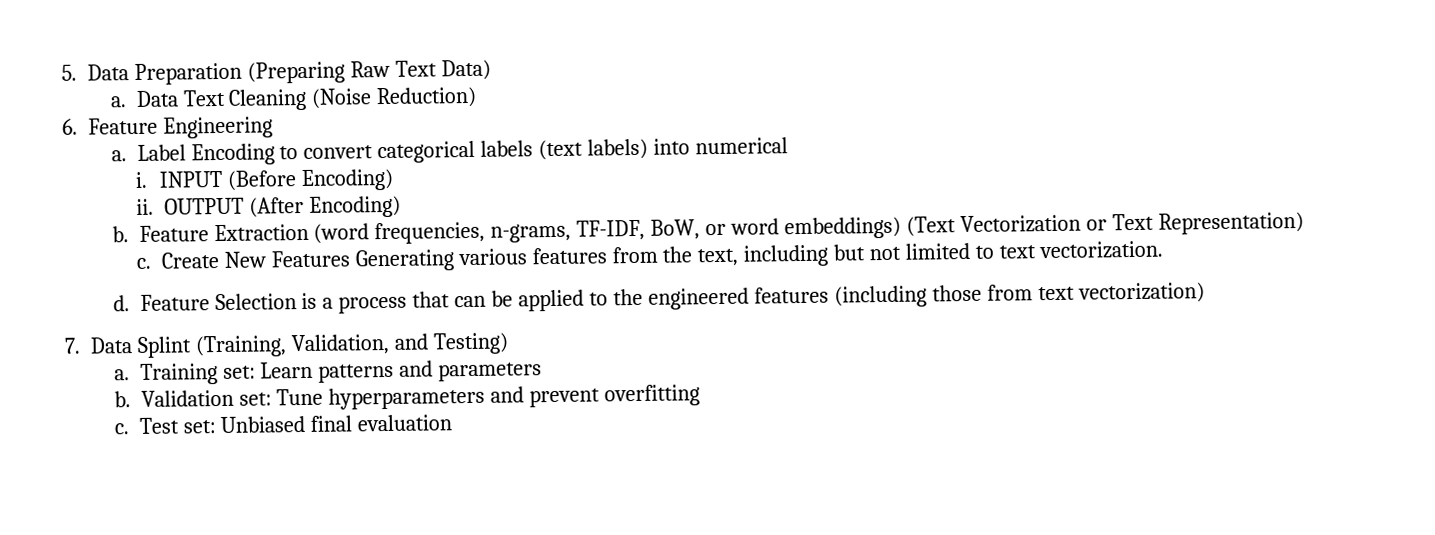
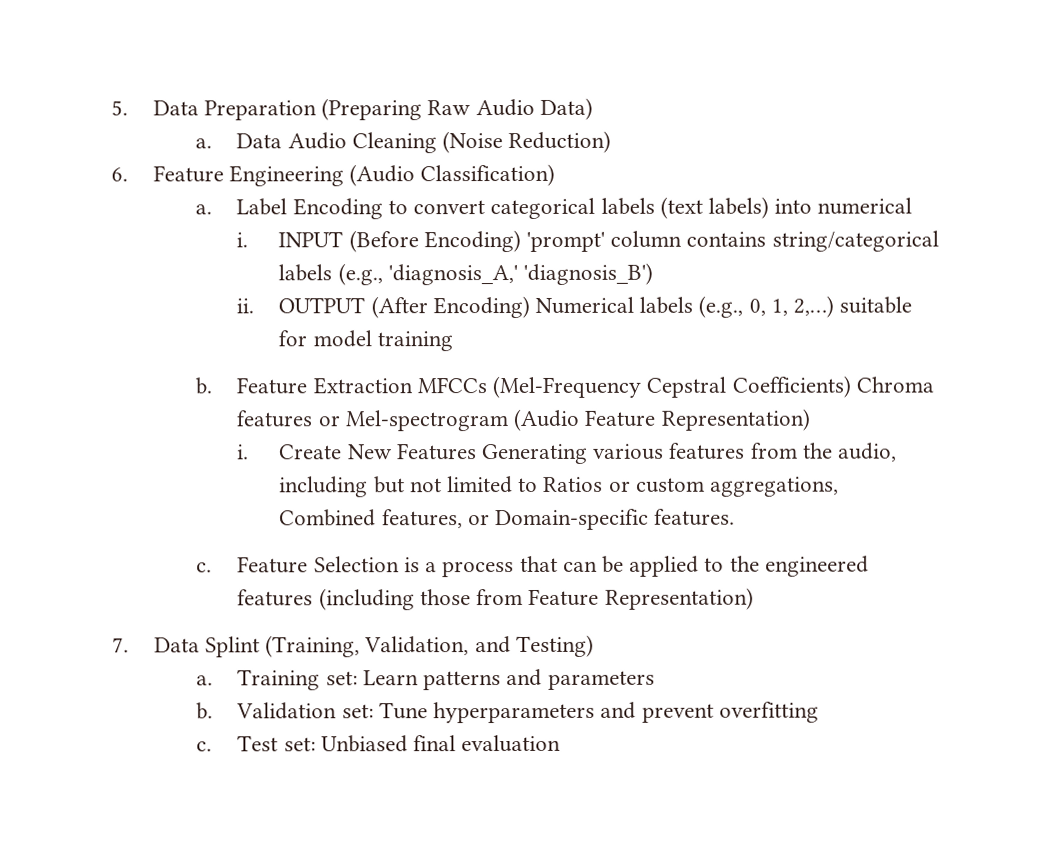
- 5. Data Preparation (Preparing Raw Text Data)
+ 5. Data Preparation (Preparing Raw Audio Data)
- Data Text Cleaning (Noise Reduction)
+ Data Audio Cleaning (Noise Reduction)
- 6. Feature Engineering
+ 6. Feature Engineering (Audio Classification)
- INPUT (Before Encoding)
- ii. OUTPUT (After Encoding)
- b. Feature Extraction (word frequencies, n-grams, TF-IDF, BoW, or word embeddings) (Text Vectorization or Text Representation)
- c.
+ INPUT (Before Encoding) 'prompt' column contains string/categorical labels (e.g., 'diagnosis_A,' 'diagnosis_B')
+ ii. OUTPUT (After Encoding) Numerical labels (e.g., 0, 1, 2,…) suitable for model training
+ b. Feature Extraction MFCCs (Mel-Frequency Cepstral Coefficients) Chroma features or Mel-spectrogram (Audio Feature Representation)
+ i.
- Create New Features Generating various features from the text, including but not limited to text vectorization.
- d.
+ Create New Features Generating various features from the audio, including but not limited to Ratios or custom aggregations, Combined features, or Domain-specific features.
+ c.
- Feature Selection is a process that can be applied to the engineered features (including those from text vectorization)
+ Feature Selection is a process that can be applied to the engineered features (including those from Feature Representation)

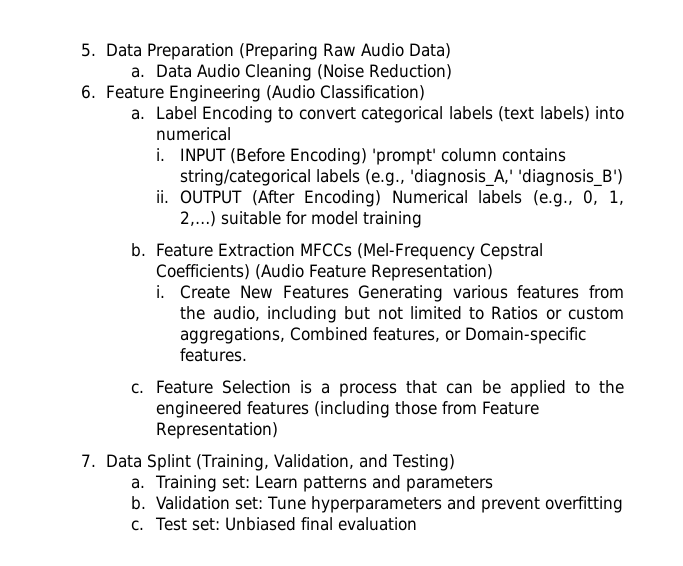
- Feature Extraction MFCCs (Mel-Frequency Cepstral Coefficients) Chroma features or Mel-spectrogram (Audio Feature Representation)
+ Feature Extraction MFCCs (Mel-Frequency Cepstral Coefficients) (Audio Feature Representation)

